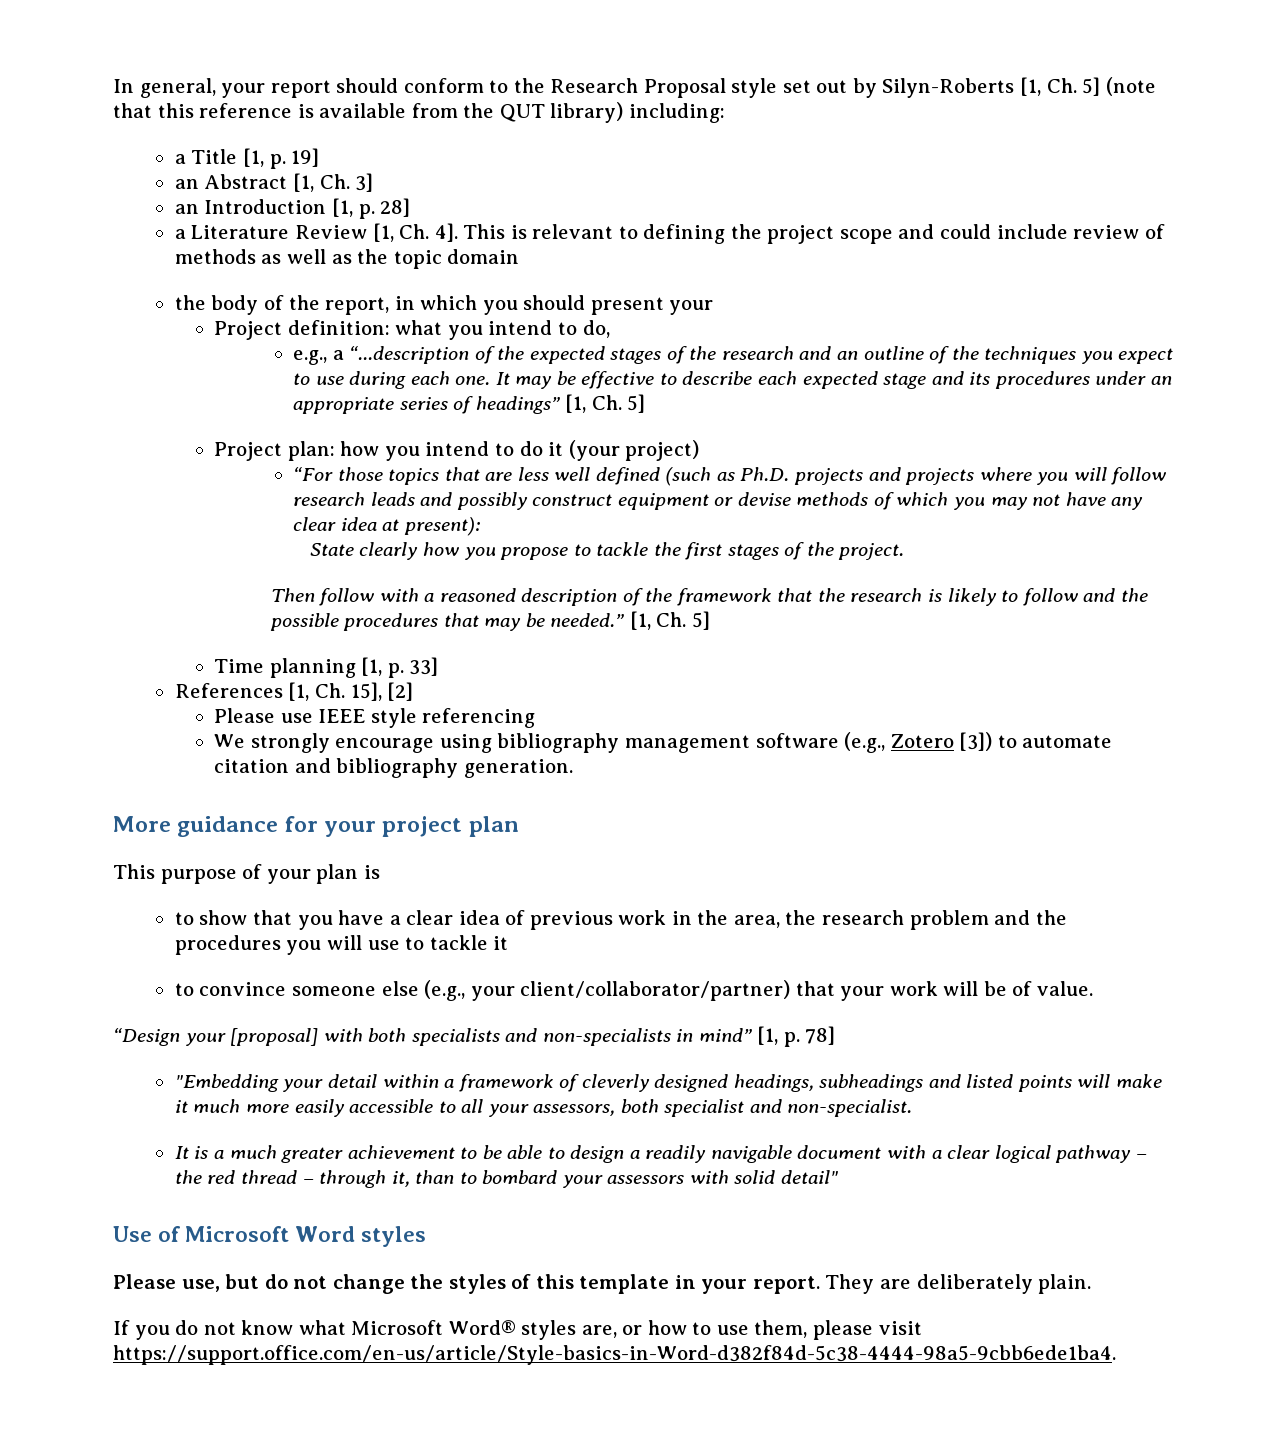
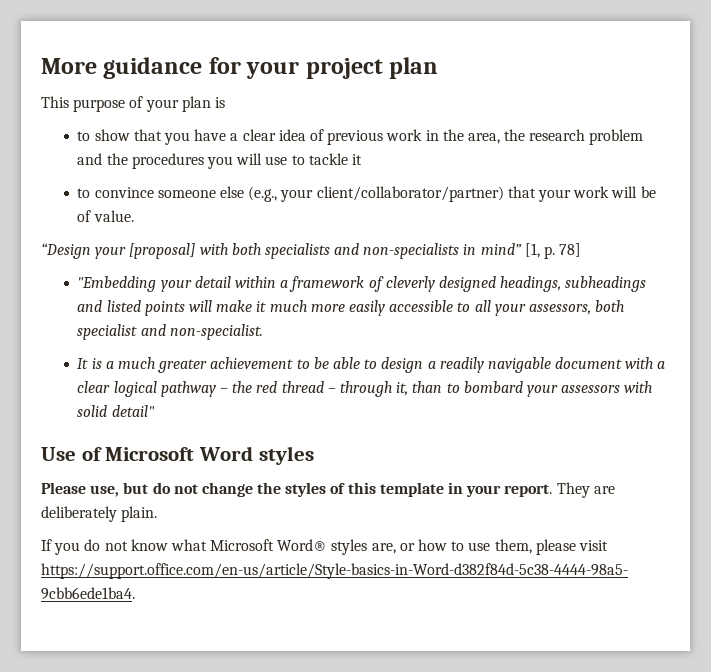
- In general, your report should conform to the Research Proposal style set out by Silyn-Roberts [1, Ch. 5] (note that this reference is available from the QUT library) including:
- a Title [1, p. 19]
- an Abstract [1, Ch. 3]
- an Introduction [1, p. 28]
- a Literature Review [1, Ch. 4]. This is relevant to defining the project scope and could include review of methods as well as the topic domain
- the body of the report, in which you should present your
- Project definition: what you intend to do,
- e.g., a “...description of the expected stages of the research and an outline of the techniques you expect to use during each one. It may be effective to describe each expected stage and its procedures under an appropriate series of headings” [1, Ch. 5]
- Project plan: how you intend to do it (your project)
- “For those topics that are less well defined (such as Ph.D. projects and projects where you will follow research leads and possibly construct equipment or devise methods of which you may not have any clear idea at present):
- State clearly how you propose to tackle the first stages of the project.
- Then follow with a reasoned description of the framework that the research is likely to follow and the possible procedures that may be needed.” [1, Ch. 5]
- Time planning [1, p. 33]
- References [1, Ch. 15], [2]
- Please use IEEE style referencing
- We strongly encourage using bibliography management software (e.g., Zotero [3]) to automate citation and bibliography generation.

